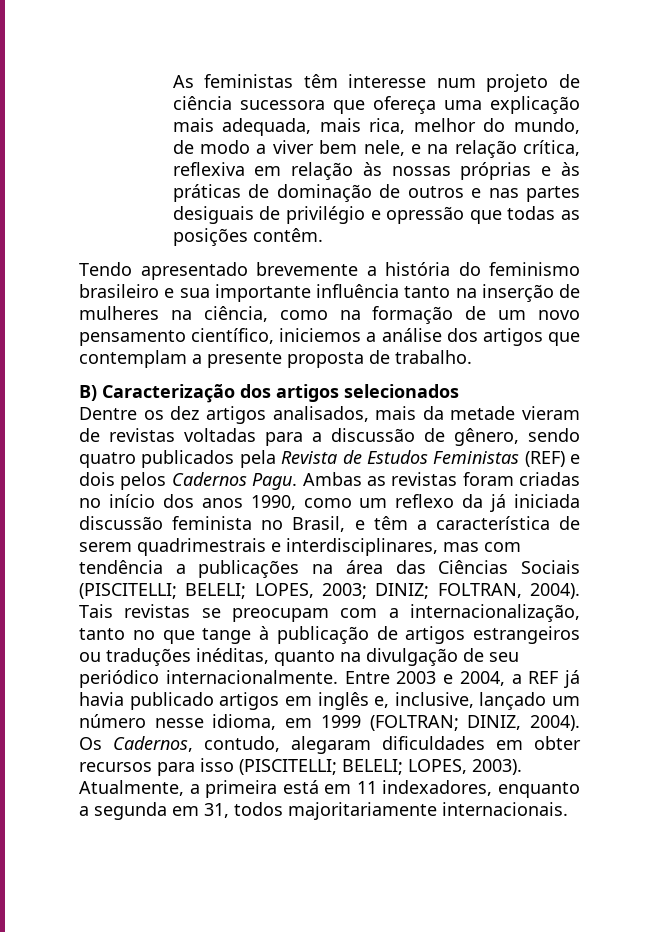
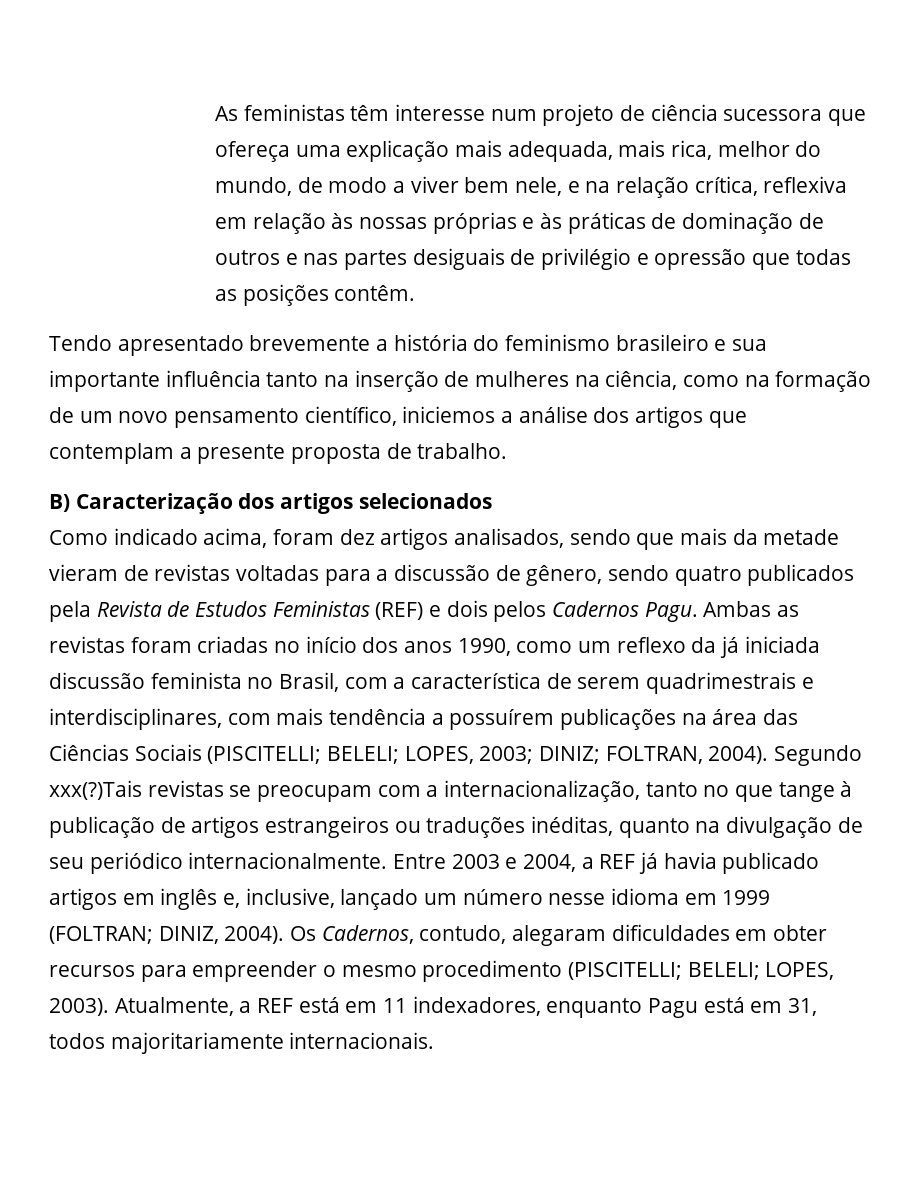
- Dentre os dez artigos analisados, mais da metade vieram de revistas voltadas para a discussão de gênero, sendo quatro publicados pela Revista de Estudos Feministas (REF) e dois pelos Cadernos Pagu.
+ Como indicado acima, foram dez artigos analisados, sendo que mais da metade vieram de revistas voltadas para a discussão de gênero, sendo quatro publicados pela Revista de Estudos Feministas (REF) e dois pelos Cadernos Pagu.
- Ambas as revistas foram criadas no início dos anos 1990, como um reflexo da já iniciada discussão feminista no Brasil, e têm a característica de serem quadrimestrais e interdisciplinares, mas com tendência a publicações na área das Ciências Sociais (PISCITELLI; BELELI; LOPES, 2003; DINIZ; FOLTRAN, 2004).
+ Ambas as revistas foram criadas no início dos anos 1990, como um reflexo da já iniciada discussão feminista no Brasil, com a característica de serem quadrimestrais e interdisciplinares, com mais tendência a possuírem publicações na área das Ciências Sociais (PISCITELLI; BELELI; LOPES, 2003; DINIZ; FOLTRAN, 2004).
- Tais revistas se preocupam com a internacionalização, tanto no que tange à publicação de artigos estrangeiros ou traduções inéditas, quanto na divulgação de seu periódico internacionalmente.
+ Segundo xxx(?)Tais revistas se preocupam com a internacionalização, tanto no que tange à publicação de artigos estrangeiros ou traduções inéditas, quanto na divulgação de seu periódico internacionalmente.
- Entre 2003 e 2004, a REF já havia publicado artigos em inglês e, inclusive, lançado um número nesse idioma, em 1999 (FOLTRAN; DINIZ, 2004).
+ Entre 2003 e 2004, a REF já havia publicado artigos em inglês e, inclusive, lançado um número nesse idioma em 1999 (FOLTRAN; DINIZ, 2004).
- Os Cadernos, contudo, alegaram dificuldades em obter recursos para isso (PISCITELLI; BELELI; LOPES, 2003).
+ Os Cadernos, contudo, alegaram dificuldades em obter recursos para empreender o mesmo procedimento (PISCITELLI; BELELI; LOPES, 2003).
- Atualmente, a primeira está em 11 indexadores, enquanto a segunda em 31, todos majoritariamente internacionais.
+ Atualmente, a REF está em 11 indexadores, enquanto Pagu está em 31, todos majoritariamente internacionais.

